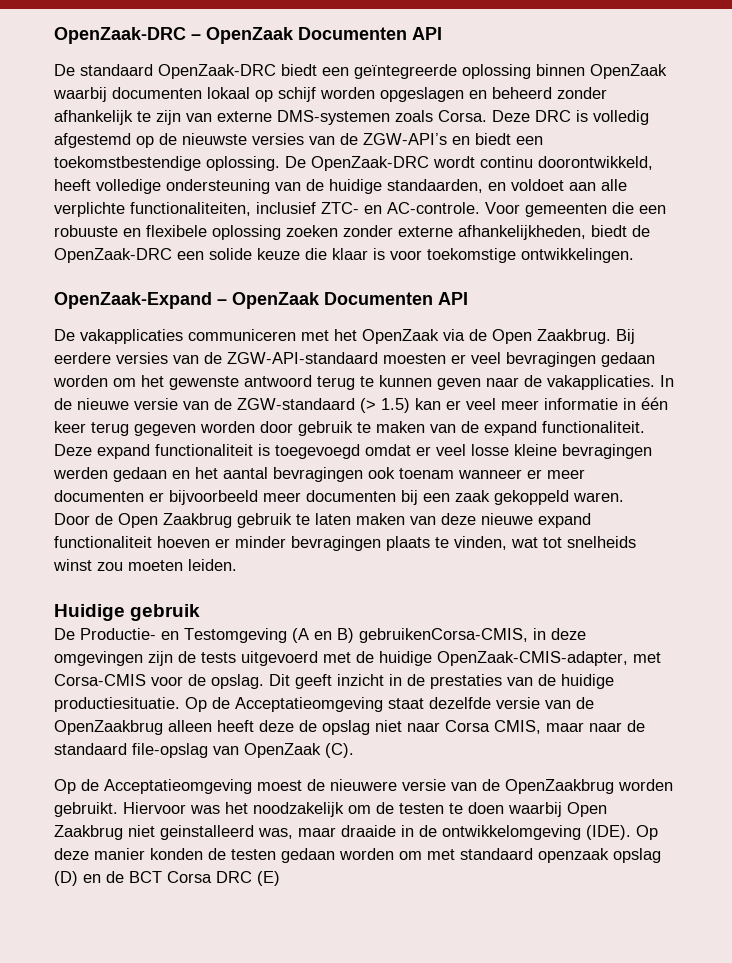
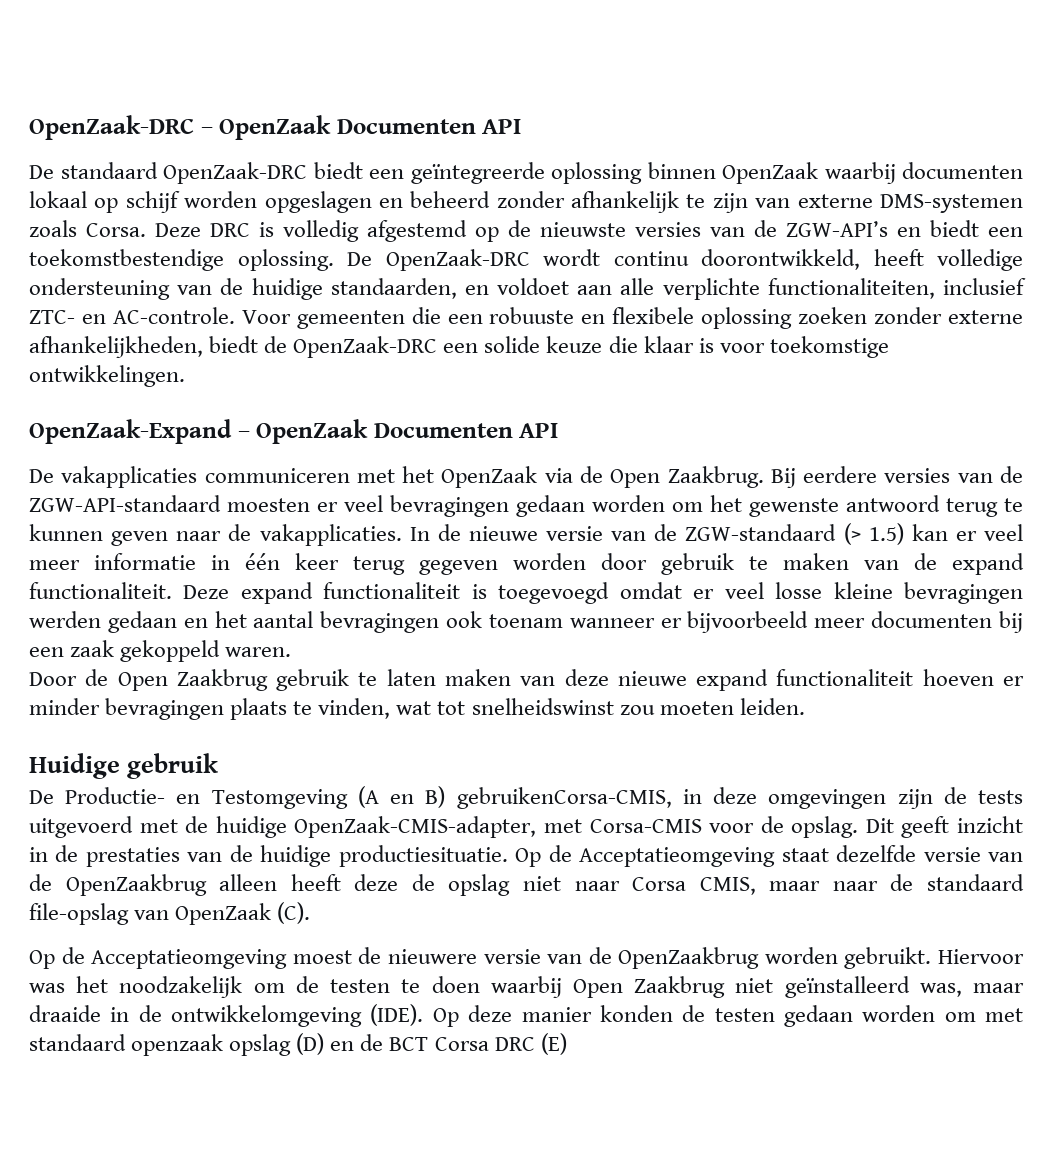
- Deze expand functionaliteit is toegevoegd omdat er veel losse kleine bevragingen werden gedaan en het aantal bevragingen ook toenam wanneer er meer documenten er bijvoorbeeld meer documenten bij een zaak gekoppeld waren.
+ Deze expand functionaliteit is toegevoegd omdat er veel losse kleine bevragingen werden gedaan en het aantal bevragingen ook toenam wanneer er bijvoorbeeld meer documenten bij een zaak gekoppeld waren.
- Door de Open Zaakbrug gebruik te laten maken van deze nieuwe expand functionaliteit hoeven er minder bevragingen plaats te vinden, wat tot snelheids winst zou moeten leiden.
+ Door de Open Zaakbrug gebruik te laten maken van deze nieuwe expand functionaliteit hoeven er minder bevragingen plaats te vinden, wat tot snelheidswinst zou moeten leiden.
- Hiervoor was het noodzakelijk om de testen te doen waarbij Open Zaakbrug niet geinstalleerd was, maar draaide in de ontwikkelomgeving (IDE).
+ Hiervoor was het noodzakelijk om de testen te doen waarbij Open Zaakbrug niet geïnstalleerd was, maar draaide in de ontwikkelomgeving (IDE).

